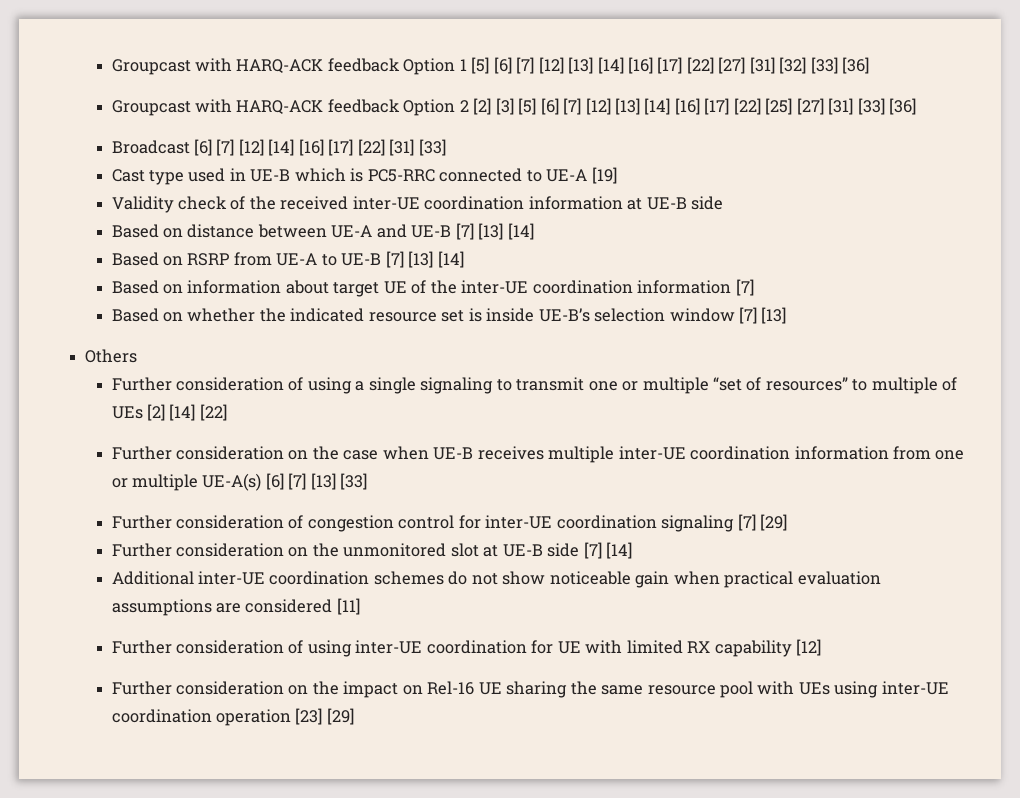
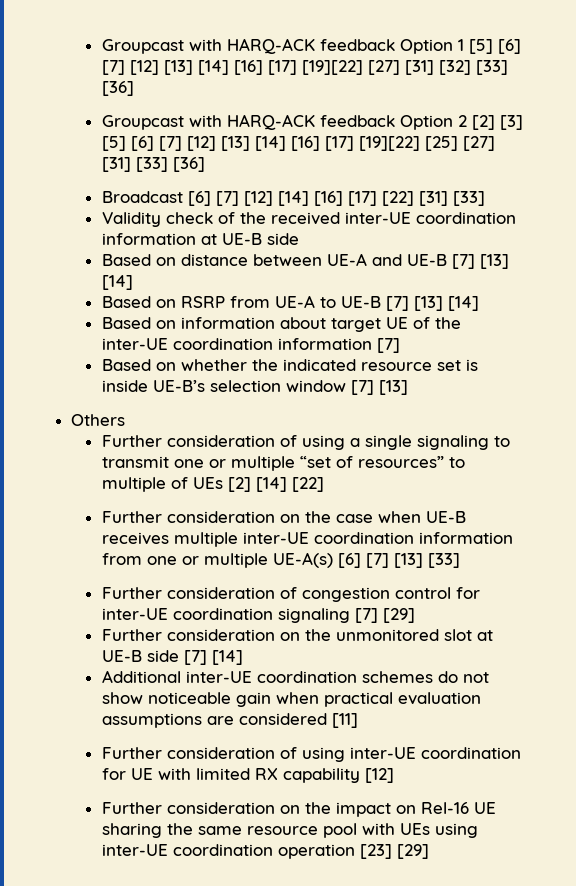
- Groupcast with HARQ-ACK feedback Option 1 [5] [6] [7] [12] [13] [14] [16] [17] [22] [27] [31] [32] [33] [36]
+ Groupcast with HARQ-ACK feedback Option 1 [5] [6] [7] [12] [13] [14] [16] [17] [19][22] [27] [31] [32] [33] [36]
- Groupcast with HARQ-ACK feedback Option 2 [2] [3] [5] [6] [7] [12] [13] [14] [16] [17] [22] [25] [27] [31] [33] [36]
+ Groupcast with HARQ-ACK feedback Option 2 [2] [3] [5] [6] [7] [12] [13] [14] [16] [17] [19][22] [25] [27] [31] [33] [36]
- Cast type used in UE-B which is PC5-RRC connected to UE-A [19]

